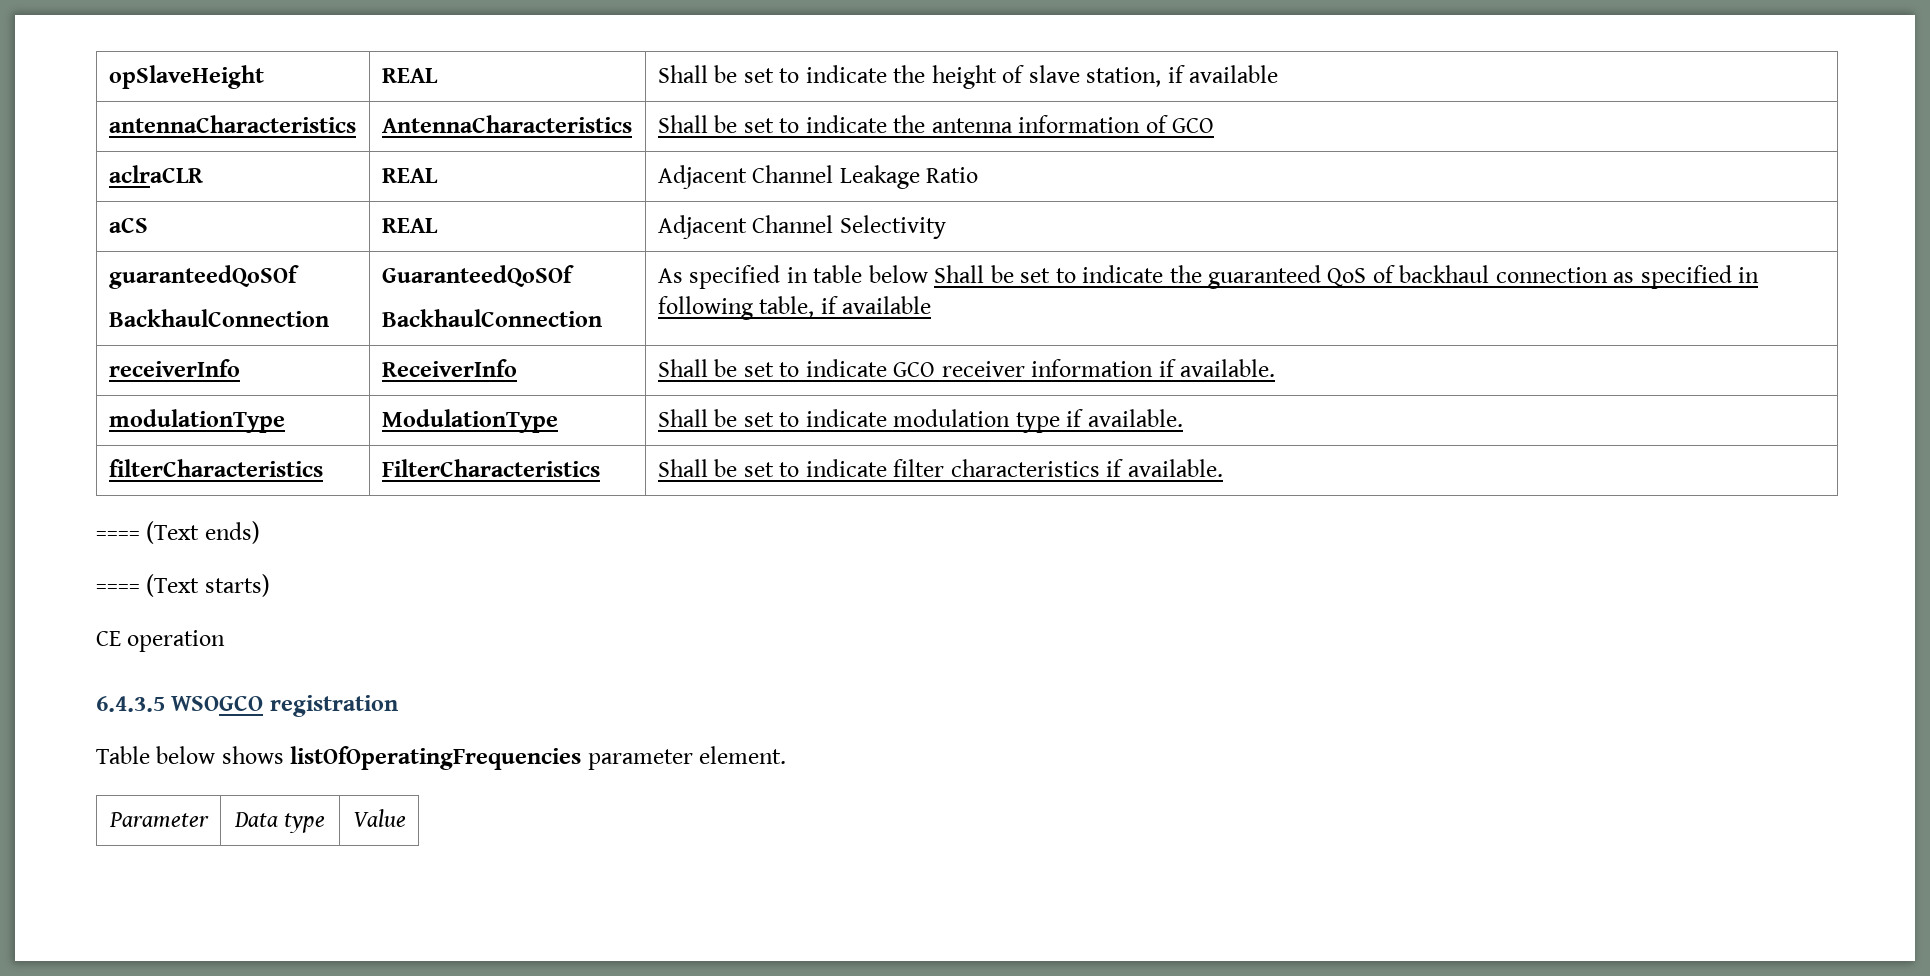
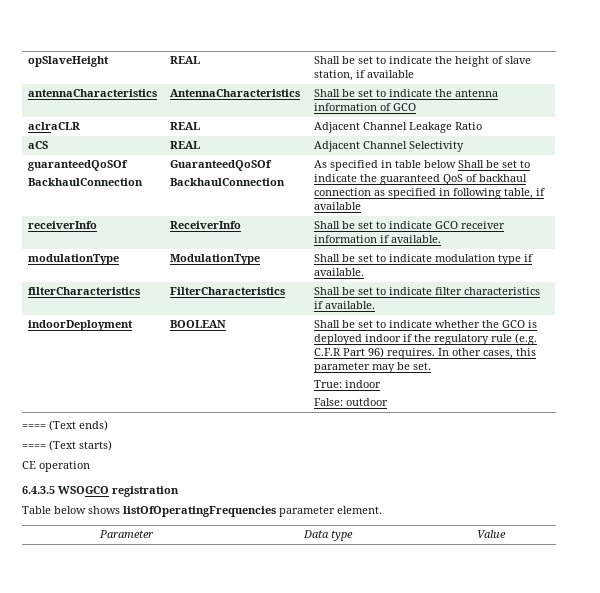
+ indoorDeployment | BOOLEAN | Shall be set to indicate whether the GCO is deployed indoor if the regulatory rule (e.g. C.F.R Part 96) requires. In other cases, this parameter may be set.
+ True: indoor
+ False: outdoor

